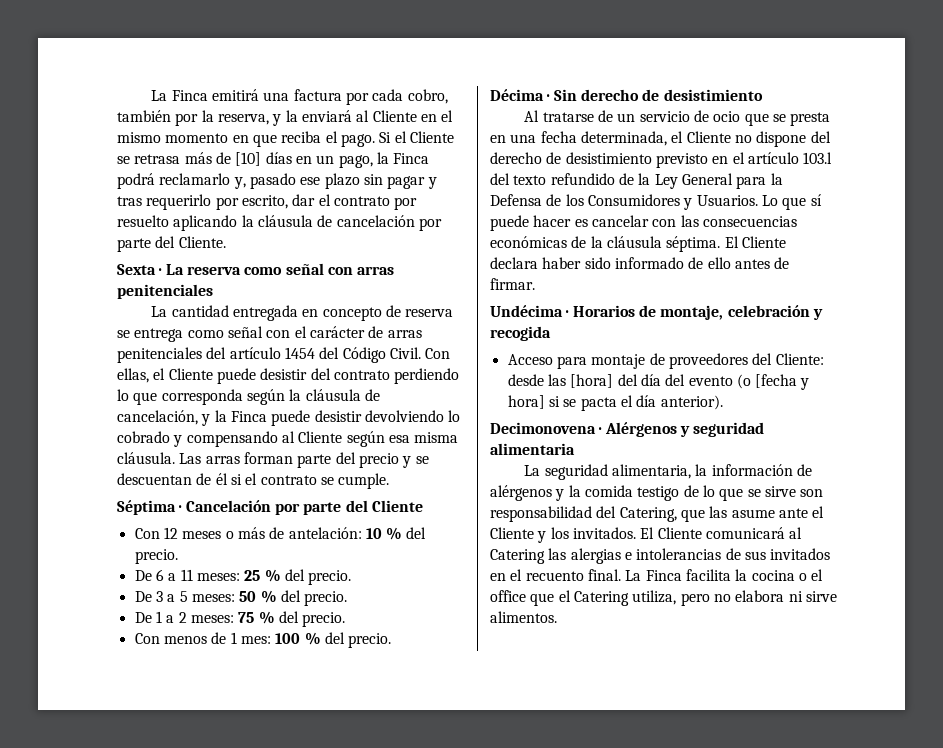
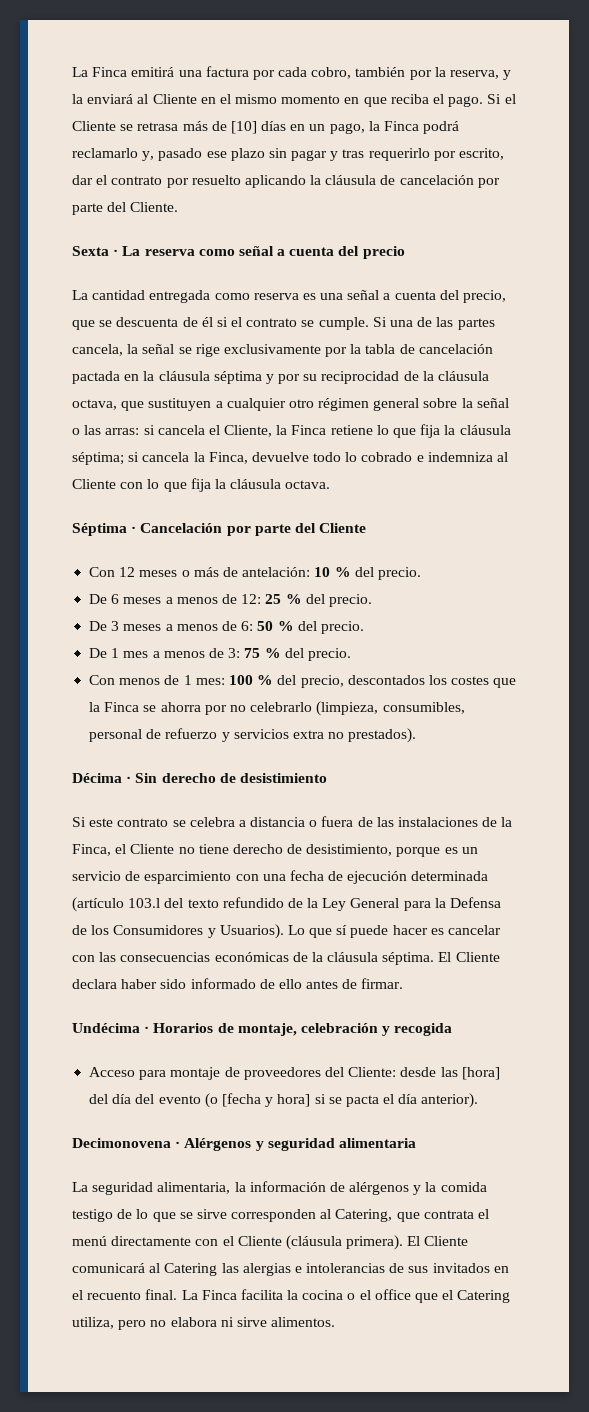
- Sexta · La reserva como señal con arras penitenciales
+ Sexta · La reserva como señal a cuenta del precio
- La cantidad entregada en concepto de reserva se entrega como señal con el carácter de arras penitenciales del artículo 1454 del Código Civil. Con ellas, el Cliente puede desistir del contrato perdiendo lo que corresponda según la cláusula de cancelación, y la Finca puede desistir devolviendo lo cobrado y compensando al Cliente según esa misma cláusula. Las arras forman parte del precio y se descuentan de él si el contrato se cumple.
+ La cantidad entregada como reserva es una señal a cuenta del precio, que se descuenta de él si el contrato se cumple. Si una de las partes cancela, la señal se rige exclusivamente por la tabla de cancelación pactada en la cláusula séptima y por su reciprocidad de la cláusula octava, que sustituyen a cualquier otro régimen general sobre la señal o las arras: si cancela el Cliente, la Finca retiene lo que fija la cláusula séptima; si cancela la Finca, devuelve todo lo cobrado e indemniza al Cliente con lo que fija la cláusula octava.
- De 6 a 11 meses: 25 % del precio.
+ De 6 meses a menos de 12: 25 % del precio.
- De 3 a 5 meses: 50 % del precio.
+ De 3 meses a menos de 6: 50 % del precio.
- De 1 a 2 meses: 75 % del precio.
+ De 1 mes a menos de 3: 75 % del precio.
- Con menos de 1 mes: 100 % del precio.
+ Con menos de 1 mes: 100 % del precio, descontados los costes que la Finca se ahorra por no celebrarlo (limpieza, consumibles, personal de refuerzo y servicios extra no prestados).
- Al tratarse de un servicio de ocio que se presta en una fecha determinada, el Cliente no dispone del derecho de desistimiento previsto en el artículo 103.l del texto refundido de la Ley General para la Defensa de los Consumidores y Usuarios.
+ Si este contrato se celebra a distancia o fuera de las instalaciones de la Finca, el Cliente no tiene derecho de desistimiento, porque es un servicio de esparcimiento con una fecha de ejecución determinada (artículo 103.l del texto refundido de la Ley General para la Defensa de los Consumidores y Usuarios).
- La seguridad alimentaria, la información de alérgenos y la comida testigo de lo que se sirve son responsabilidad del Catering, que las asume ante el Cliente y los invitados.
+ La seguridad alimentaria, la información de alérgenos y la comida testigo de lo que se sirve corresponden al Catering, que contrata el menú directamente con el Cliente (cláusula primera).

